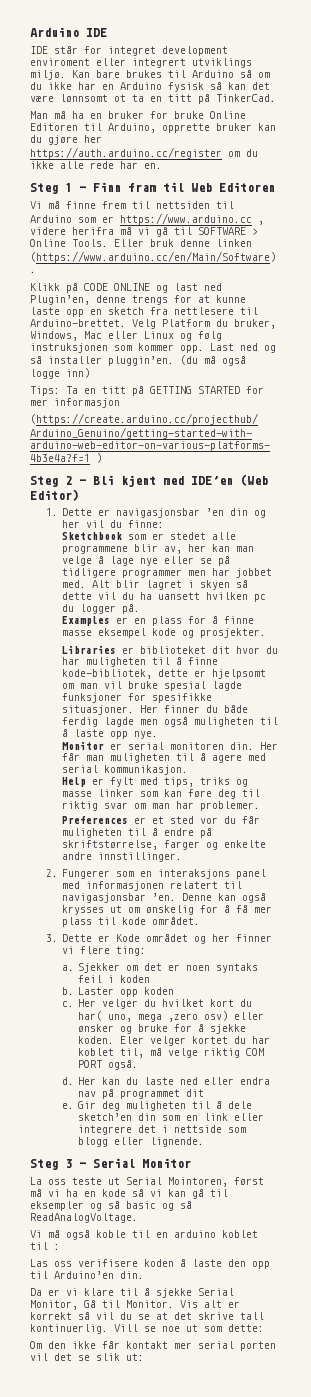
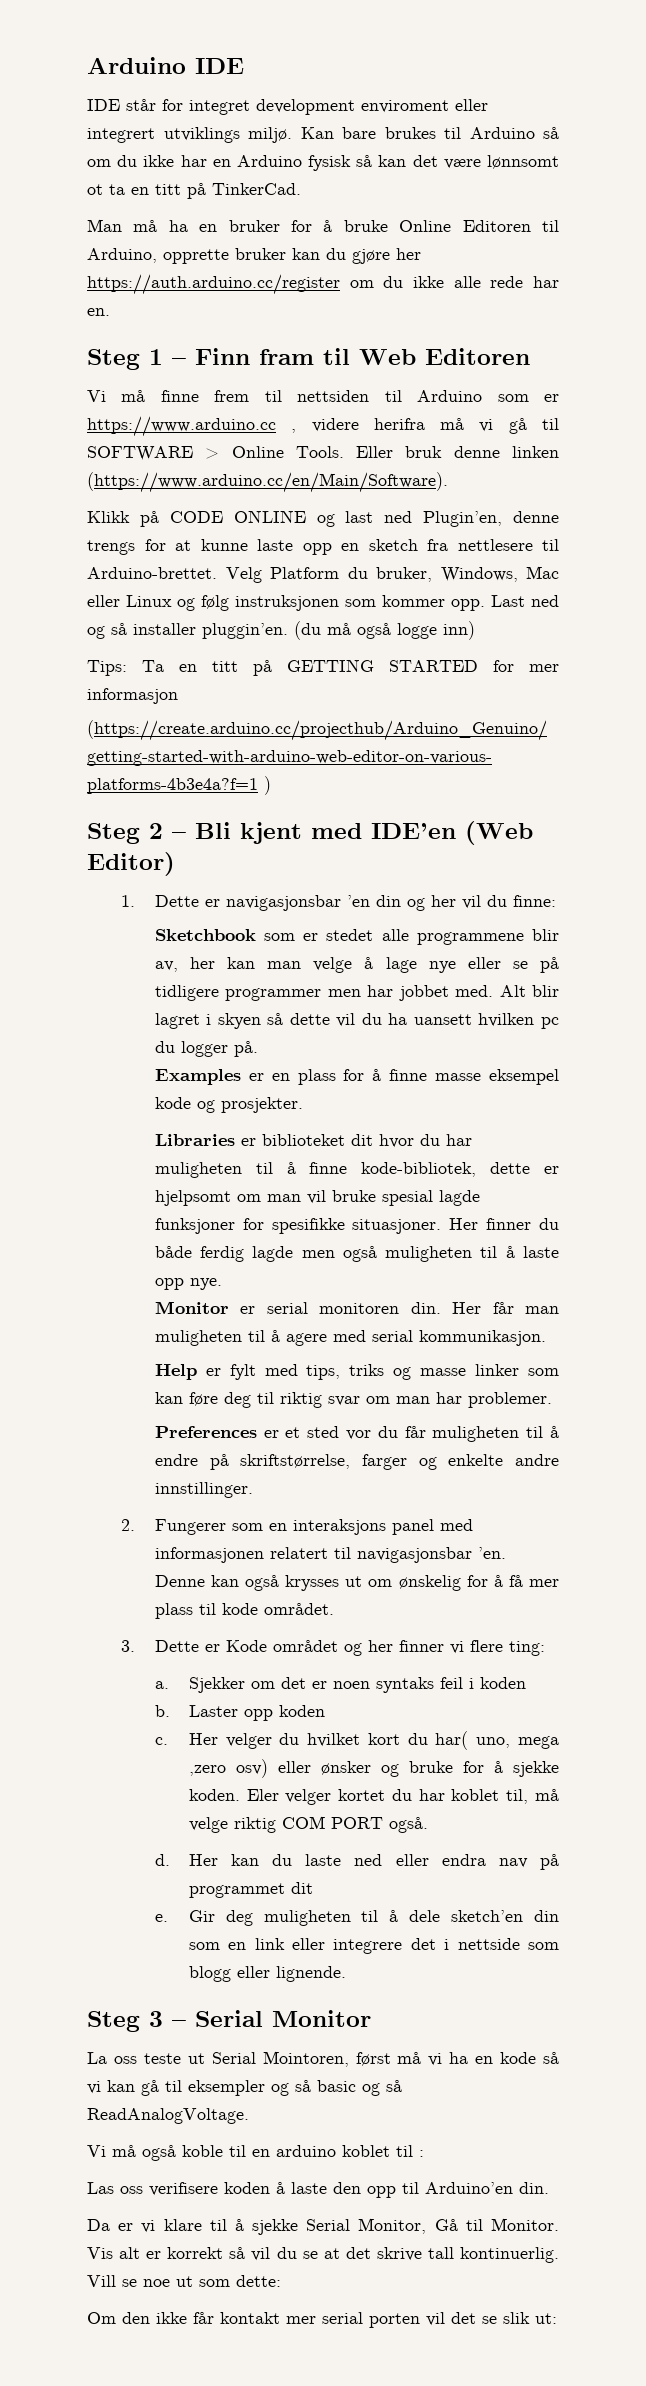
- Man må ha en bruker for bruke Online Editoren til Arduino, opprette bruker kan du gjøre her https://auth.arduino.cc/register om du ikke alle rede har en.
+ Man må ha en bruker for å bruke Online Editoren til Arduino, opprette bruker kan du gjøre her https://auth.arduino.cc/register om du ikke alle rede har en.

